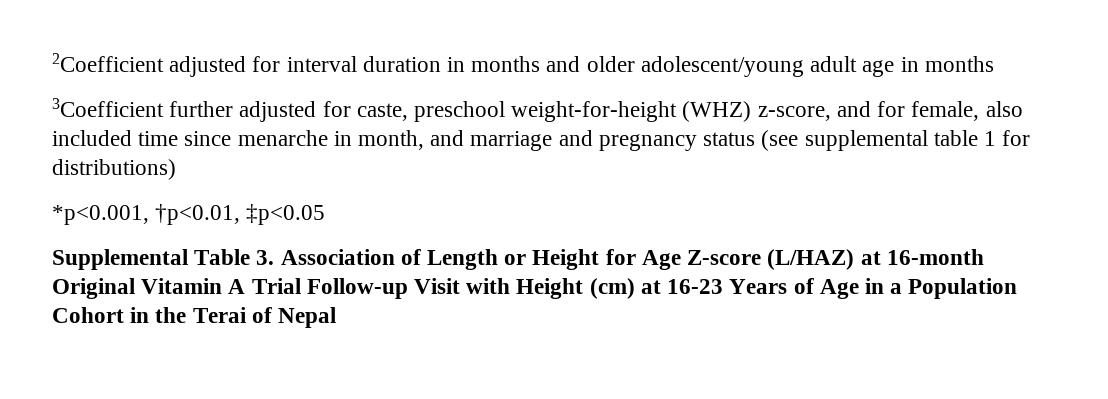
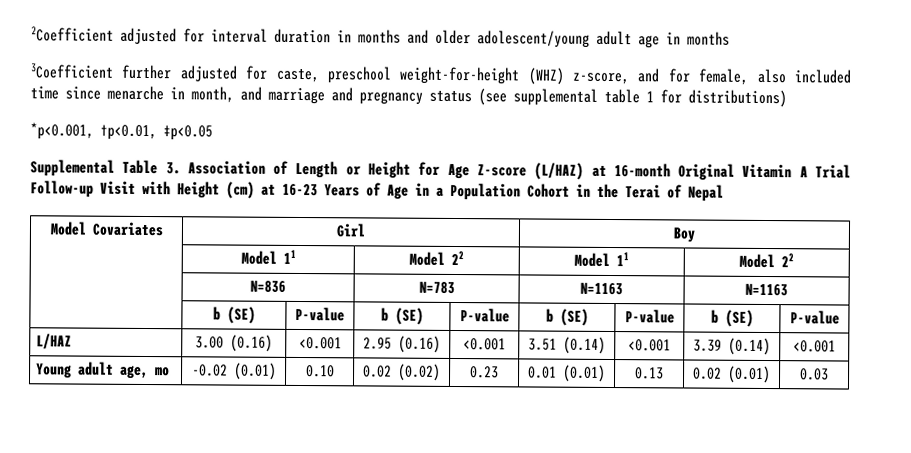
+ Model Covariates | Girl | Boy
+ | Model 11 | Model 22 | Model 11 | Model 22
+ | N=836 | N=783 | N=1163 | N=1163
+ | b (SE) | P-value | b (SE) | P-value | b (SE) | P-value | b (SE) | P-value
+ L/HAZ | 3.00 (0.16) | <0.001 | 2.95 (0.16) | <0.001 | 3.51 (0.14) | <0.001 | 3.39 (0.14) | <0.001
+ Young adult age, mo | -0.02 (0.01) | 0.10 | 0.02 (0.02) | 0.23 | 0.01 (0.01) | 0.13 | 0.02 (0.01) | 0.03

